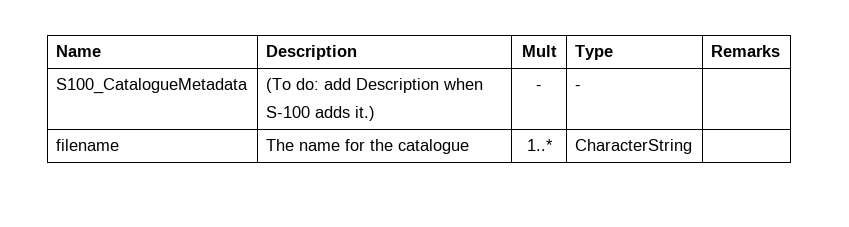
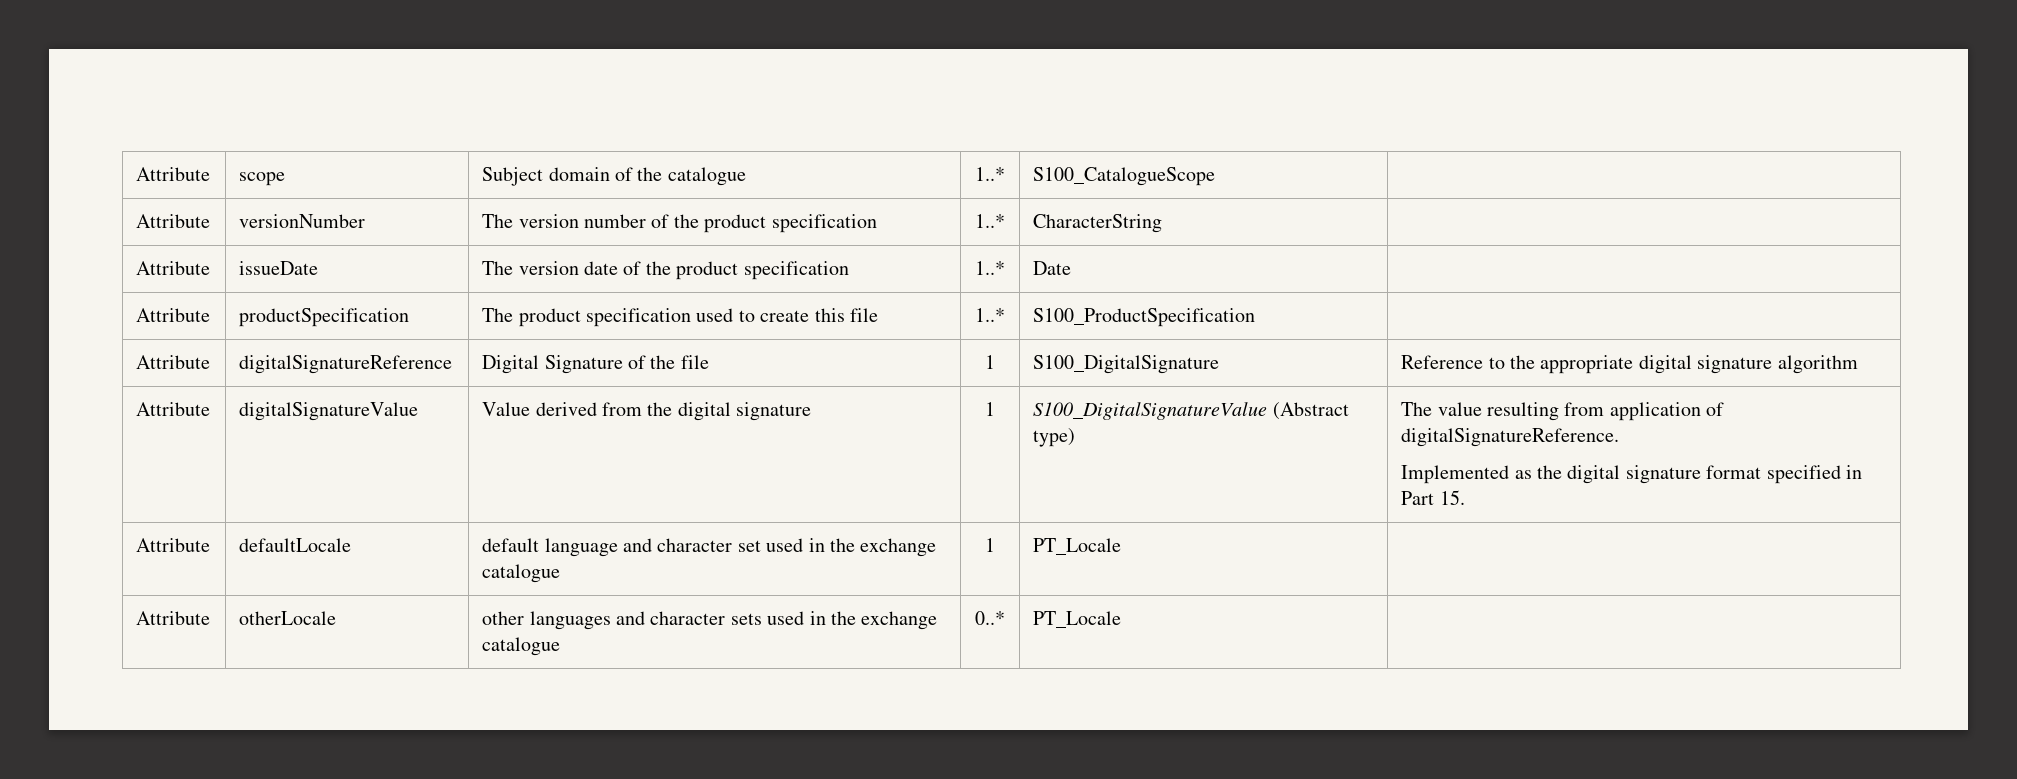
- Name | Description | Mult | Type | Remarks
- S100_CatalogueMetadata | (To do: add Description when S-100 adds it.) | - | - |
- filename | The name for the catalogue | 1..* | CharacterString |
+ Attribute | scope | Subject domain of the catalogue | 1..* | S100_CatalogueScope |
+ Attribute | versionNumber | The version number of the product specification | 1..* | CharacterString |
+ Attribute | issueDate | The version date of the product specification | 1..* | Date |
+ Attribute | productSpecification | The product specification used to create this file | 1..* | S100_ProductSpecification |
+ Attribute | digitalSignatureReference | Digital Signature of the file | 1 | S100_DigitalSignature | Reference to the appropriate digital signature algorithm
+ Attribute | digitalSignatureValue | Value derived from the digital signature | 1 | S100_DigitalSignatureValue (Abstract type) | The value resulting from application of digitalSignatureReference.
+ Implemented as the digital signature format specified in Part 15.
+ Attribute | defaultLocale | default language and character set used in the exchange catalogue | 1 | PT_Locale |
+ Attribute | otherLocale | other languages and character sets used in the exchange catalogue | 0..* | PT_Locale |

